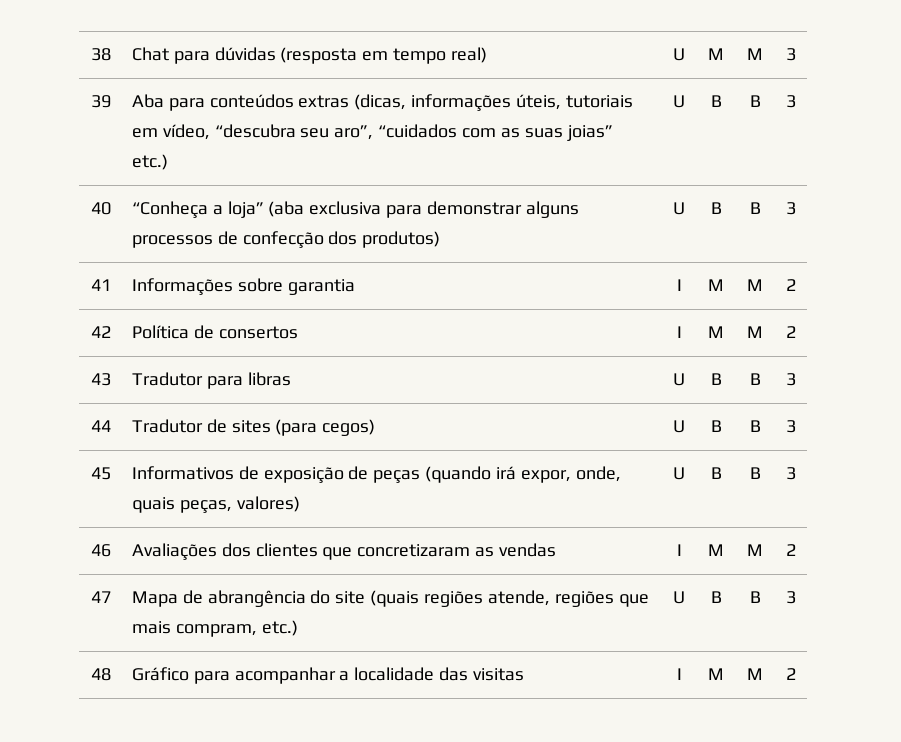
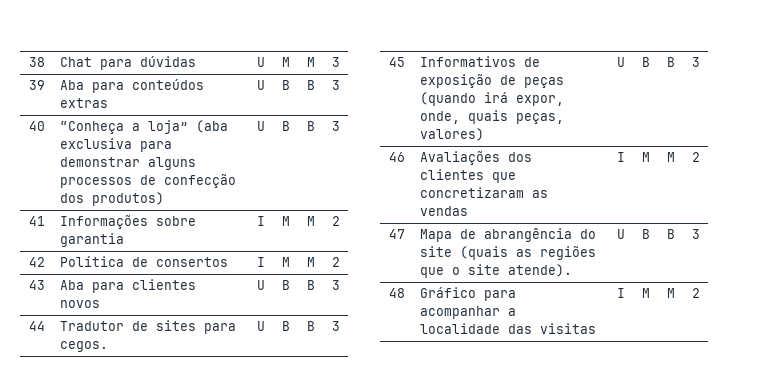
- 38 | Chat para dúvidas (resposta em tempo real) | U | M | M | 3
+ 38 | Chat para dúvidas | U | M | M | 3
- 39 | Aba para conteúdos extras (dicas, informações úteis, tutoriais em vídeo, “descubra seu aro”, “cuidados com as suas joias” etc.) | U | B | B | 3
+ 39 | Aba para conteúdos extras | U | B | B | 3
- 43 | Tradutor para libras | U | B | B | 3
+ 43 | Aba para clientes novos | U | B | B | 3
- 44 | Tradutor de sites (para cegos) | U | B | B | 3
+ 44 | Tradutor de sites para cegos. | U | B | B | 3
- 47 | Mapa de abrangência do site (quais regiões atende, regiões que mais compram, etc.) | U | B | B | 3
+ 47 | Mapa de abrangência do site (quais as regiões que o site atende). | U | B | B | 3

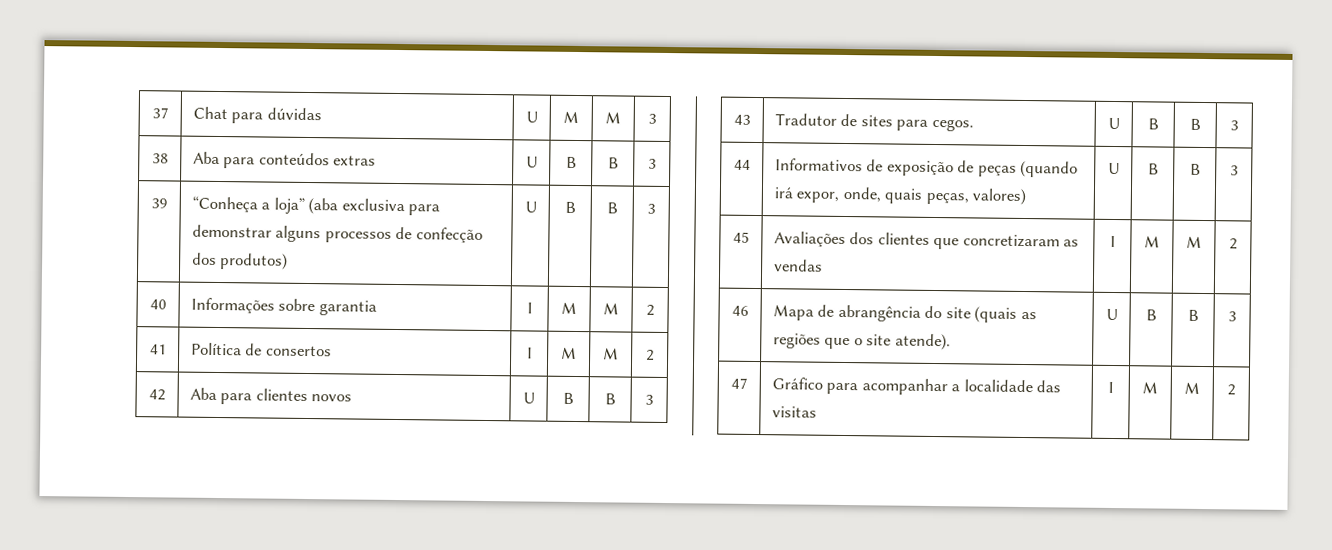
- 38 | Chat para dúvidas | U | M | M | 3
+ 37 | Chat para dúvidas | U | M | M | 3
- 39 | Aba para conteúdos extras | U | B | B | 3
+ 38 | Aba para conteúdos extras | U | B | B | 3
- 40 | “Conheça a loja” (aba exclusiva para demonstrar alguns processos de confecção dos produtos) | U | B | B | 3
+ 39 | “Conheça a loja” (aba exclusiva para demonstrar alguns processos de confecção dos produtos) | U | B | B | 3
- 41 | Informações sobre garantia | I | M | M | 2
+ 40 | Informações sobre garantia | I | M | M | 2
- 42 | Política de consertos | I | M | M | 2
+ 41 | Política de consertos | I | M | M | 2
- 43 | Aba para clientes novos | U | B | B | 3
+ 42 | Aba para clientes novos | U | B | B | 3
- 44 | Tradutor de sites para cegos. | U | B | B | 3
+ 43 | Tradutor de sites para cegos. | U | B | B | 3
- 45 | Informativos de exposição de peças (quando irá expor, onde, quais peças, valores) | U | B | B | 3
+ 44 | Informativos de exposição de peças (quando irá expor, onde, quais peças, valores) | U | B | B | 3
- 46 | Avaliações dos clientes que concretizaram as vendas | I | M | M | 2
+ 45 | Avaliações dos clientes que concretizaram as vendas | I | M | M | 2
- 47 | Mapa de abrangência do site (quais as regiões que o site atende). | U | B | B | 3
+ 46 | Mapa de abrangência do site (quais as regiões que o site atende). | U | B | B | 3
- 48 | Gráfico para acompanhar a localidade das visitas | I | M | M | 2
+ 47 | Gráfico para acompanhar a localidade das visitas | I | M | M | 2

